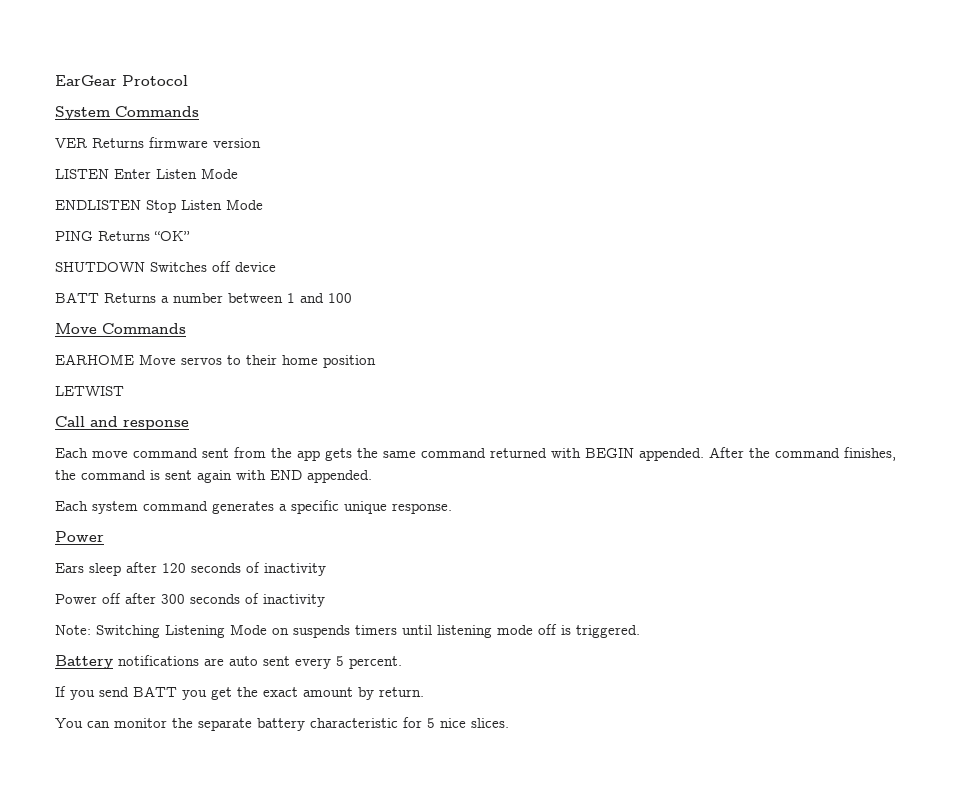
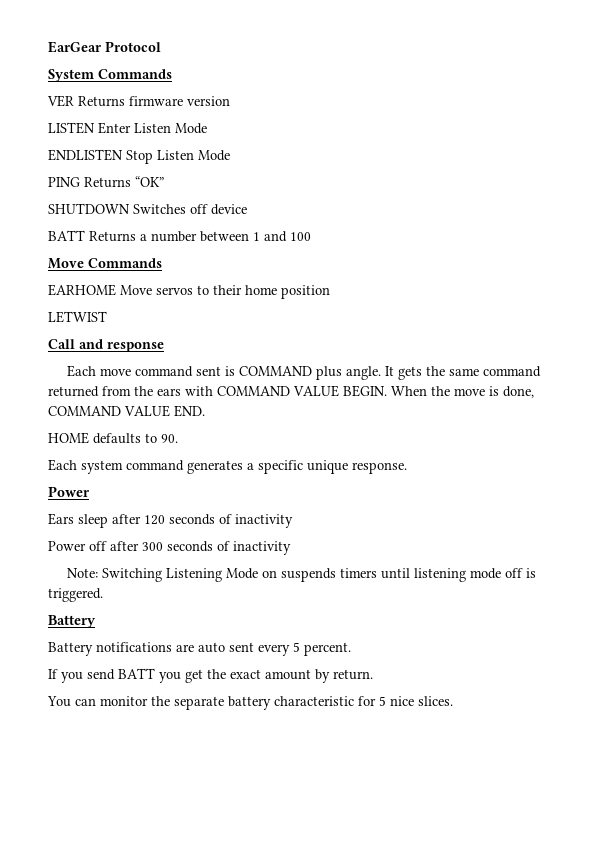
- Each move command sent from the app gets the same command returned with BEGIN appended. After the command finishes, the command is sent again with END appended.
+ Each move command sent is COMMAND plus angle. It gets the same command returned from the ears with COMMAND VALUE BEGIN. When the move is done, COMMAND VALUE END.
+ HOME defaults to 90.
  Note: Switching Listening Mode on suspends timers until listening mode off is triggered.
+ Battery

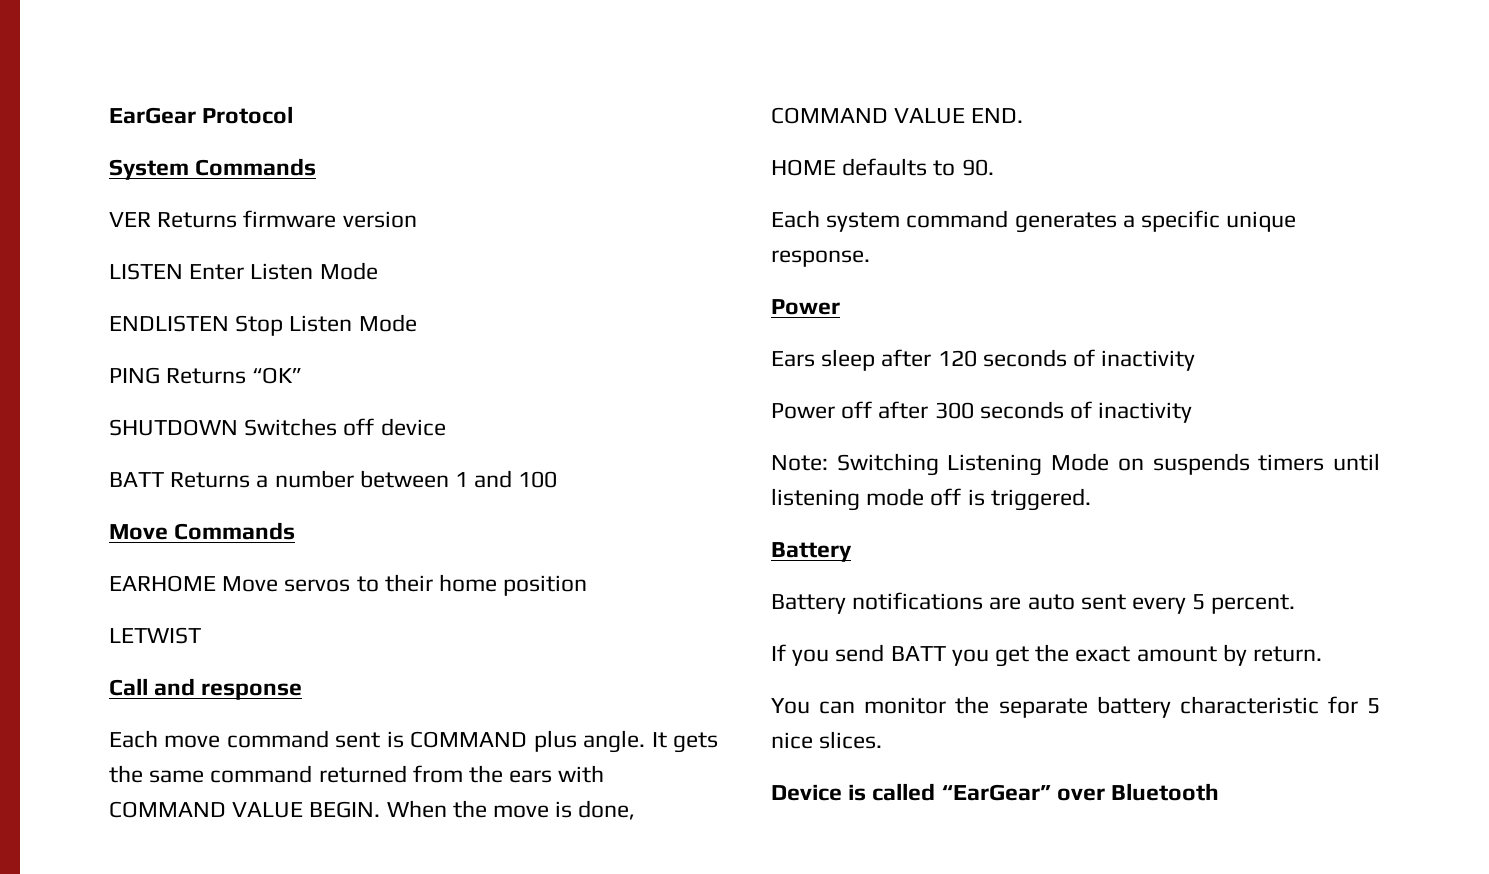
+ Device is called “EarGear” over Bluetooth

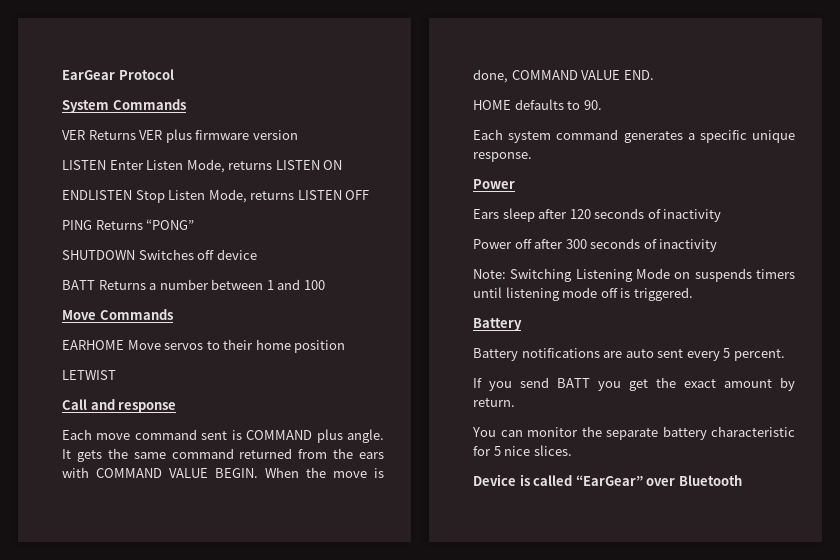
- VER Returns firmware version
+ VER Returns VER plus firmware version
- LISTEN Enter Listen Mode
+ LISTEN Enter Listen Mode, returns LISTEN ON
- ENDLISTEN Stop Listen Mode
+ ENDLISTEN Stop Listen Mode, returns LISTEN OFF
- PING Returns “OK”
+ PING Returns “PONG”

